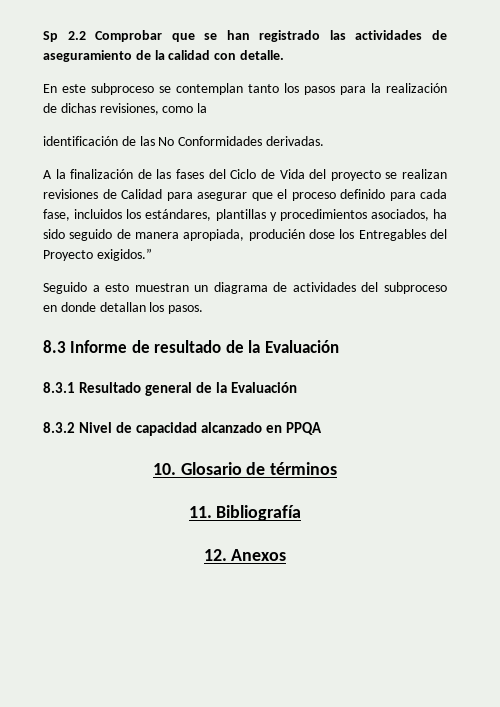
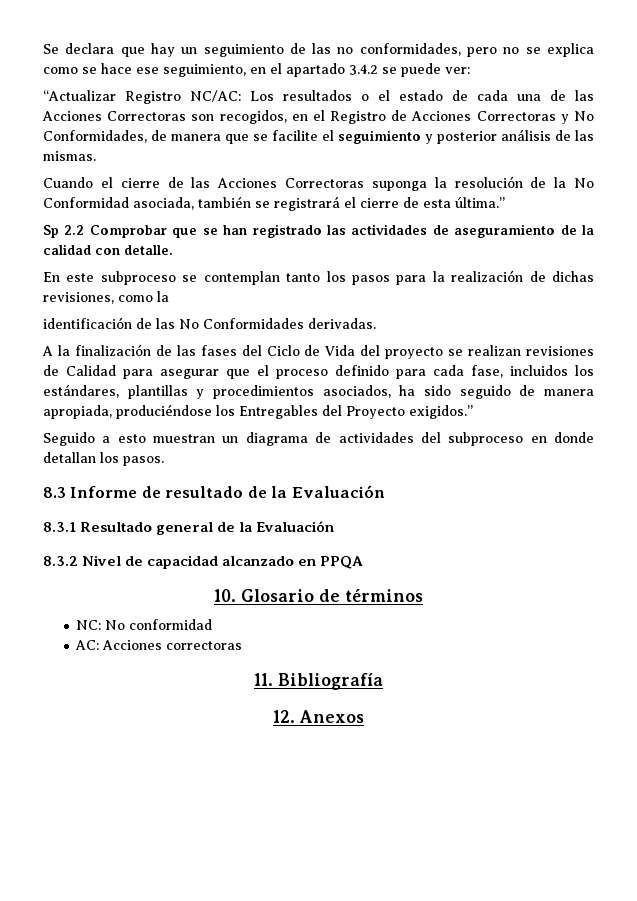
+ Se declara que hay un seguimiento de las no conformidades, pero no se explica como se hace ese seguimiento, en el apartado 3.4.2 se puede ver:
+ “Actualizar Registro NC/AC: Los resultados o el estado de cada una de las Acciones Correctoras son recogidos, en el Registro de Acciones Correctoras y No Conformidades, de manera que se facilite el seguimiento y posterior análisis de las mismas.
+ Cuando el cierre de las Acciones Correctoras suponga la resolución de la No Conformidad asociada, también se registrará el cierre de esta última.”
- A la finalización de las fases del Ciclo de Vida del proyecto se realizan revisiones de Calidad para asegurar que el proceso definido para cada fase, incluidos los estándares, plantillas y procedimientos asociados, ha sido seguido de manera apropiada, producién dose los Entregables del Proyecto exigidos.”
+ A la finalización de las fases del Ciclo de Vida del proyecto se realizan revisiones de Calidad para asegurar que el proceso definido para cada fase, incluidos los estándares, plantillas y procedimientos asociados, ha sido seguido de manera apropiada, produciéndose los Entregables del Proyecto exigidos.”
+ NC: No conformidad
+ AC: Acciones correctoras

